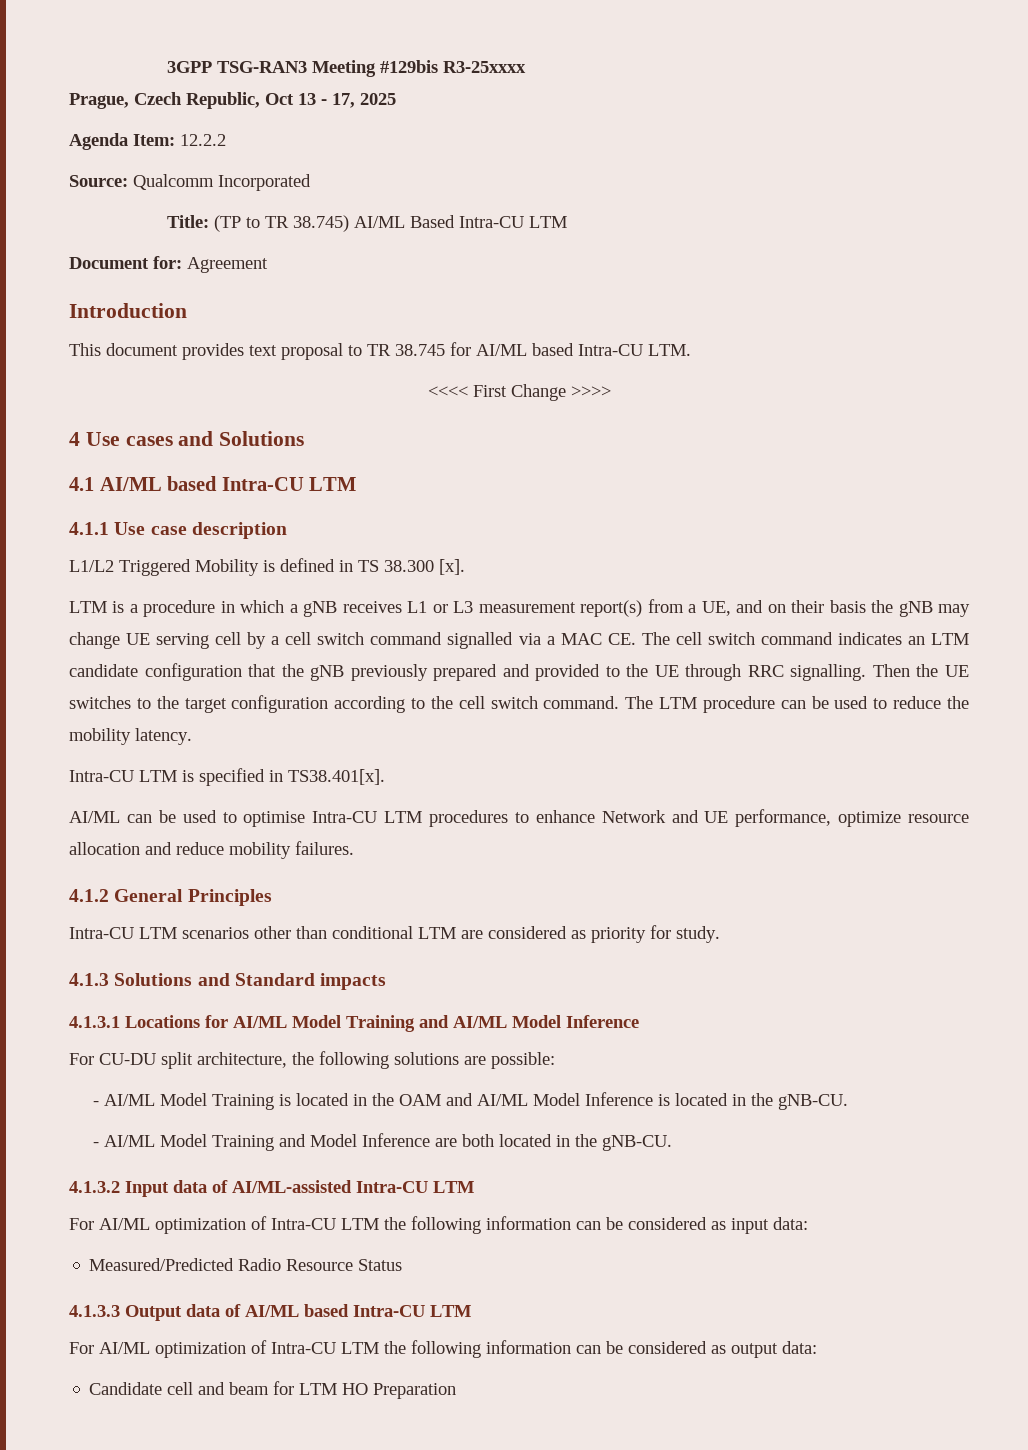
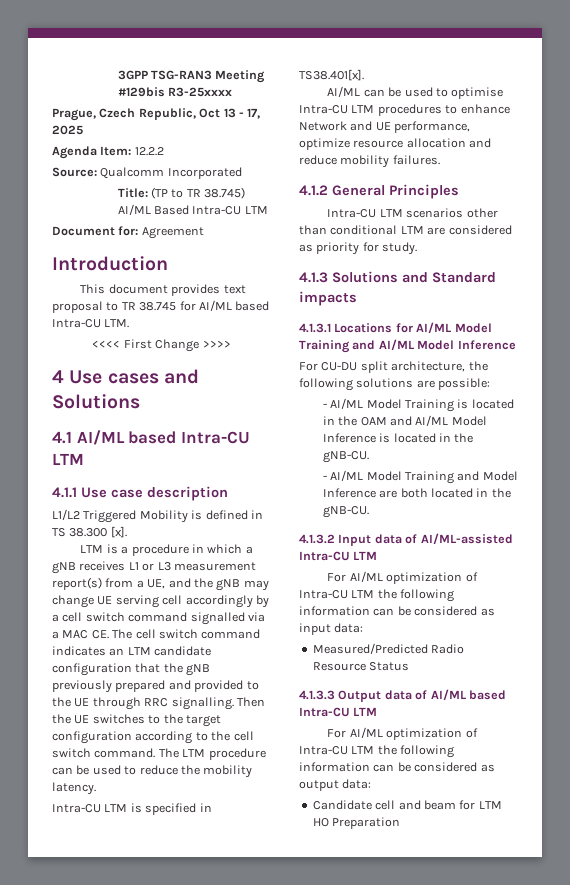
- LTM is a procedure in which a gNB receives L1 or L3 measurement report(s) from a UE, and on their basis the gNB may change UE serving cell by a cell switch command signalled via a MAC CE. The cell switch command indicates an LTM candidate configuration that the gNB previously prepared and provided to the UE through RRC signalling.
+ LTM is a procedure in which a gNB receives L1 or L3 measurement report(s) from a UE, and the gNB may change UE serving cell accordingly by a cell switch command signalled via a MAC CE. The cell switch command indicates an LTM candidate configuration that the gNB previously prepared and provided to the UE through RRC signalling.

